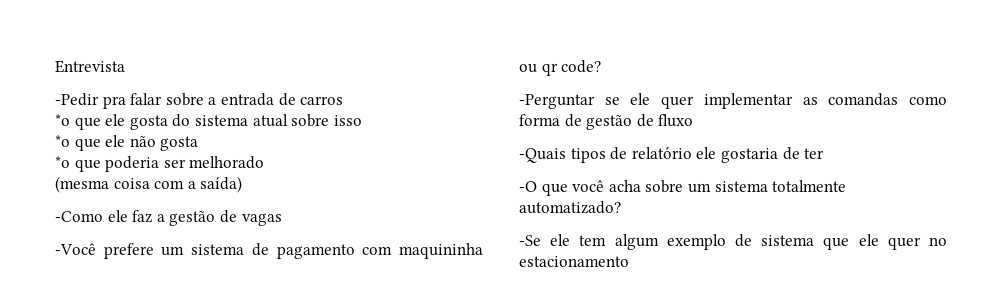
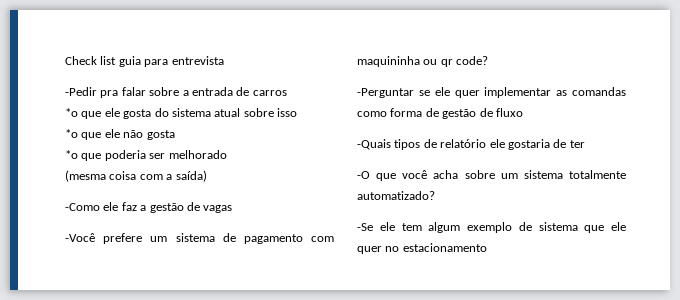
- Entrevista
+ Check list guia para entrevista

